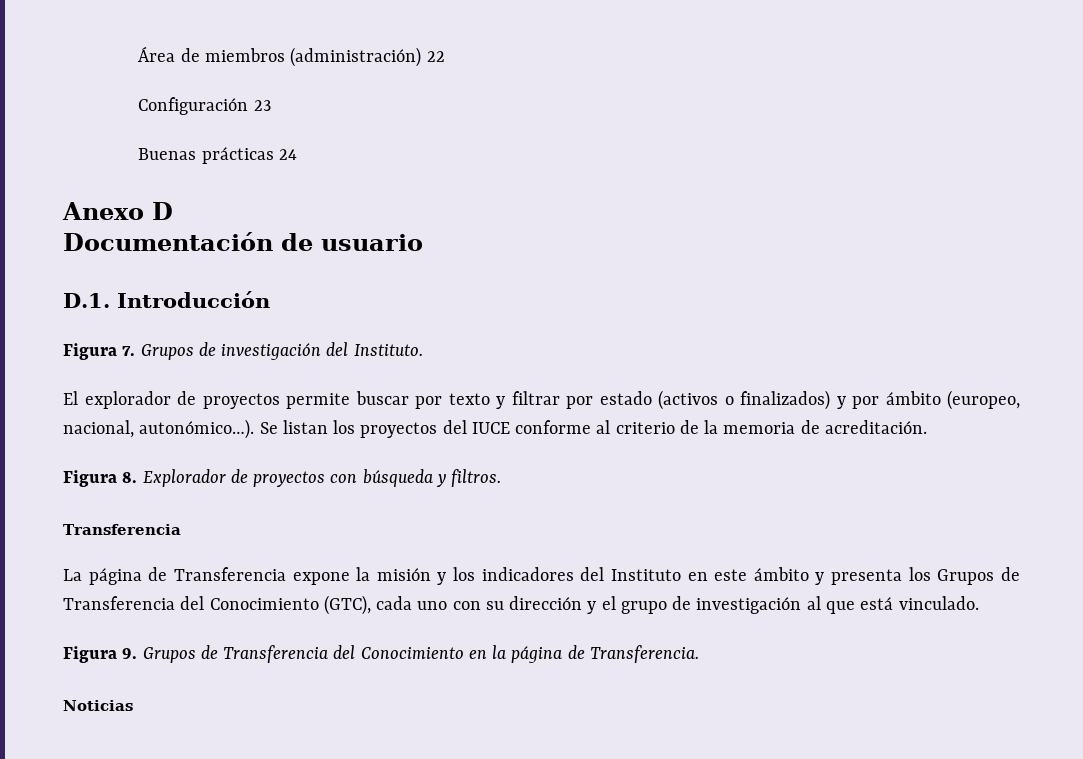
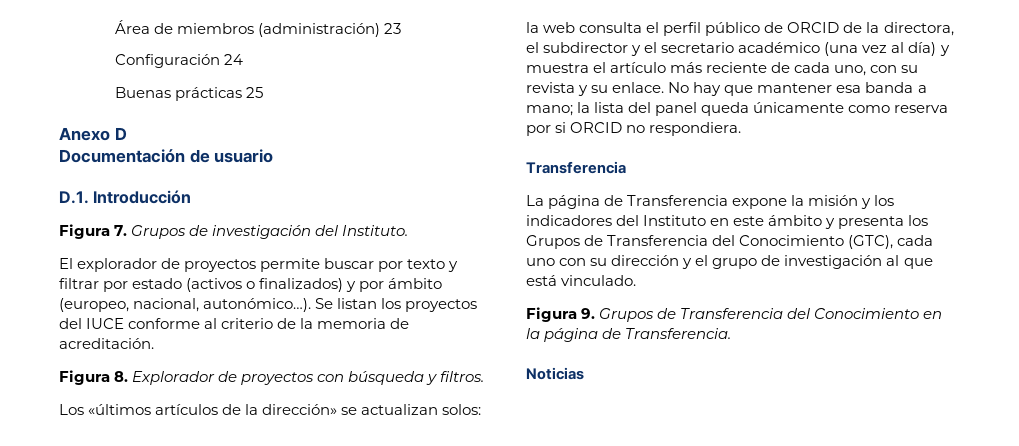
- Área de miembros (administración) 22
+ Área de miembros (administración) 23
- Configuración 23
+ Configuración 24
- Buenas prácticas 24
+ Buenas prácticas 25
+ Los «últimos artículos de la dirección» se actualizan solos: la web consulta el perfil público de ORCID de la directora, el subdirector y el secretario académico (una vez al día) y muestra el artículo más reciente de cada uno, con su revista y su enlace. No hay que mantener esa banda a mano; la lista del panel queda únicamente como reserva por si ORCID no respondiera.

